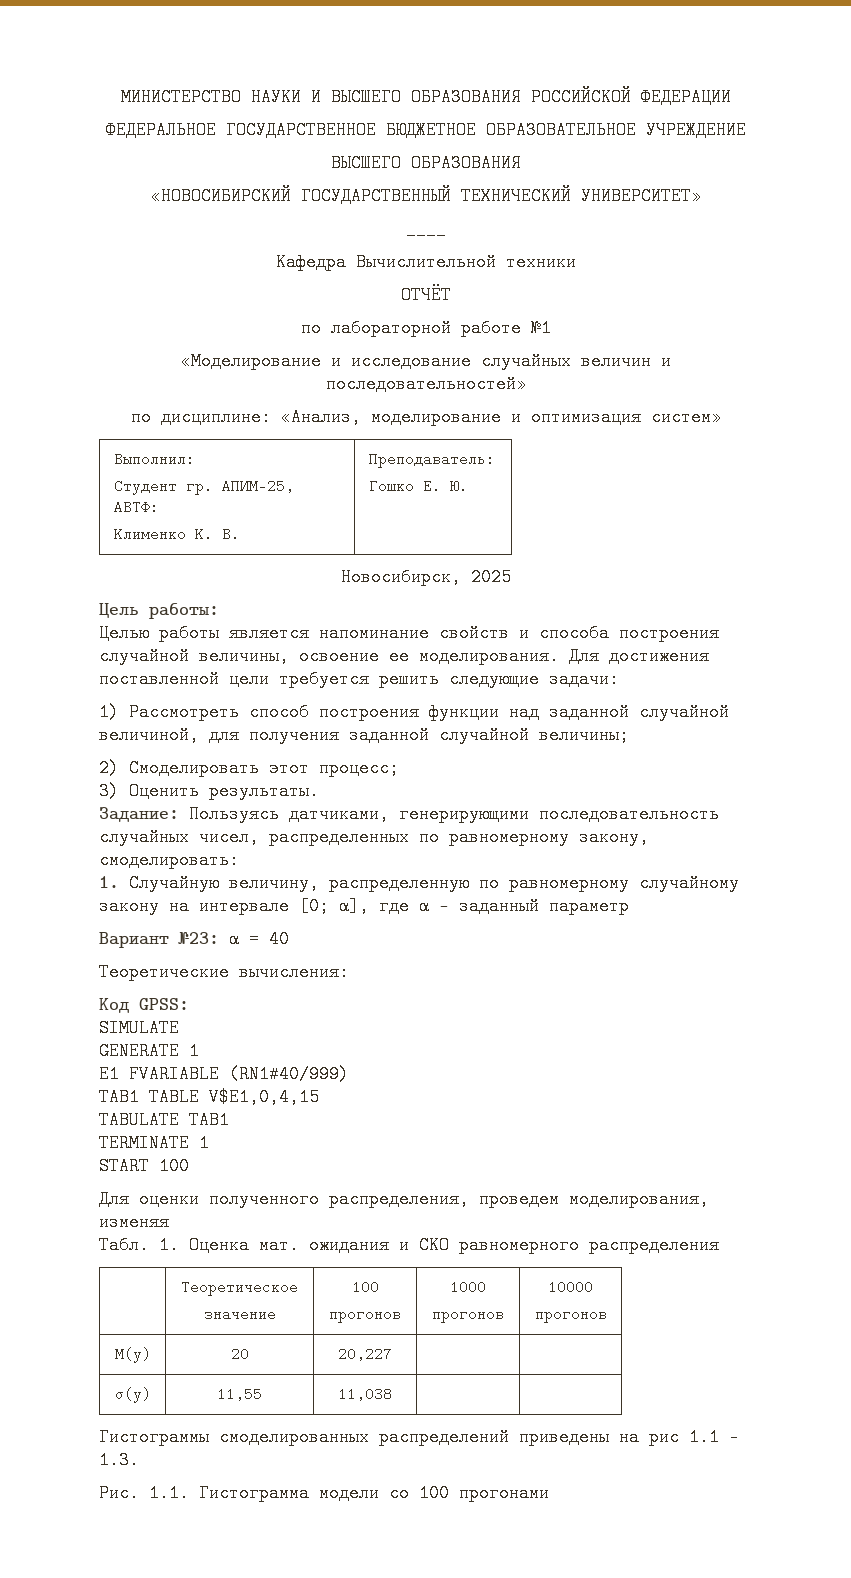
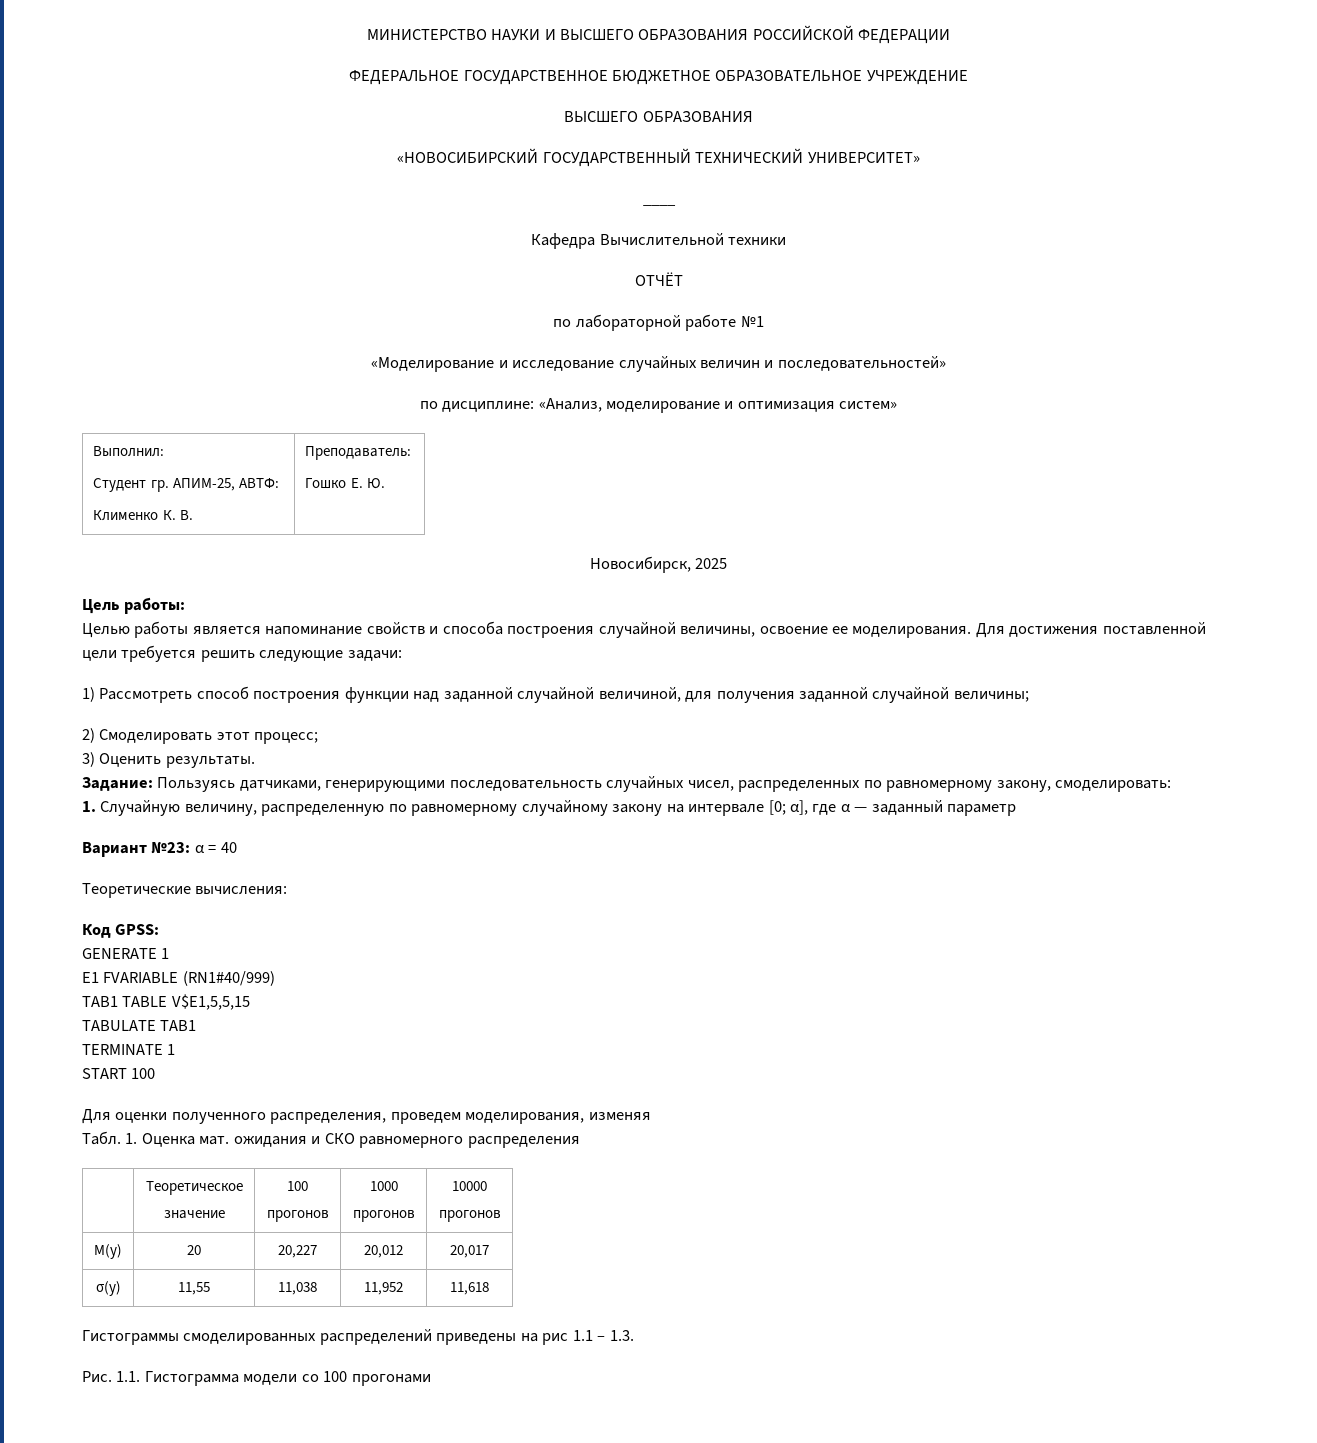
- SIMULATE
- TAB1 TABLE V$E1,0,4,15
+ TAB1 TABLE V$E1,5,5,15
- M(y) | 20 | 20,227 | |
+ M(y) | 20 | 20,227 | 20,012 | 20,017
- σ(y) | 11,55 | 11,038 | |
+ σ(y) | 11,55 | 11,038 | 11,952 | 11,618

